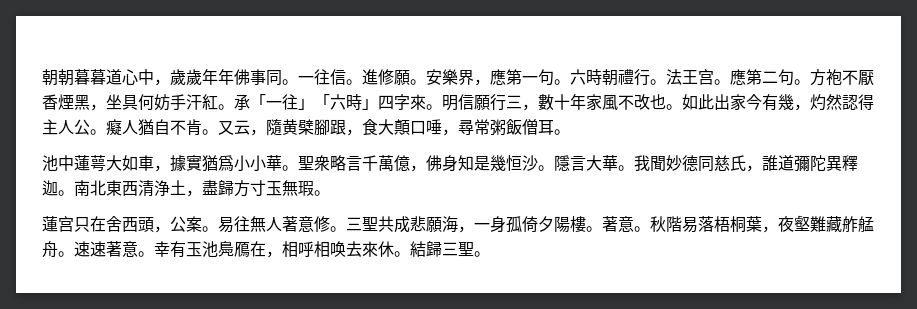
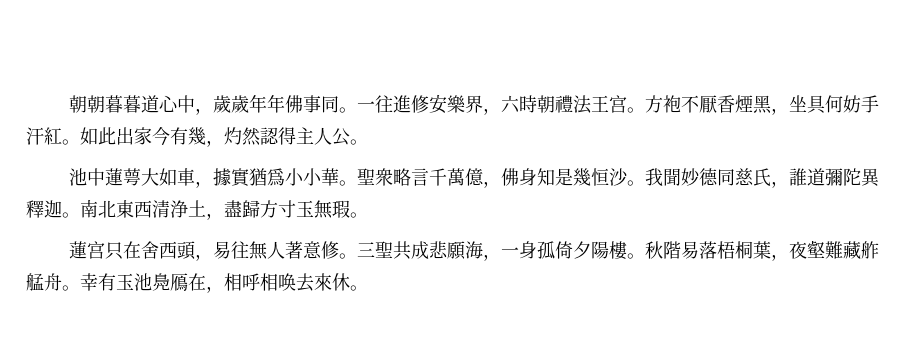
- 一往信。進修願。安樂界，應第一句。六時朝禮行。法王宫。
+ 一往進修安樂界，六時朝禮法王宫。
- 應第二句。
- 承「一往」「六時」四字來。明信願行三，數十年家風不改也。
- 癡人猶自不肯。又云，隨黄檗腳跟，食大顛口唾，尋常粥飯僧耳。
- 隱言大華。
- 蓮宫只在舍西頭，公案。易往無人著意修。
+ 蓮宫只在舍西頭，易往無人著意修。
- 三聖共成悲願海，一身孤倚夕陽樓。著意。
+ 三聖共成悲願海，一身孤倚夕陽樓。
- 速速著意。
- 結歸三聖。

